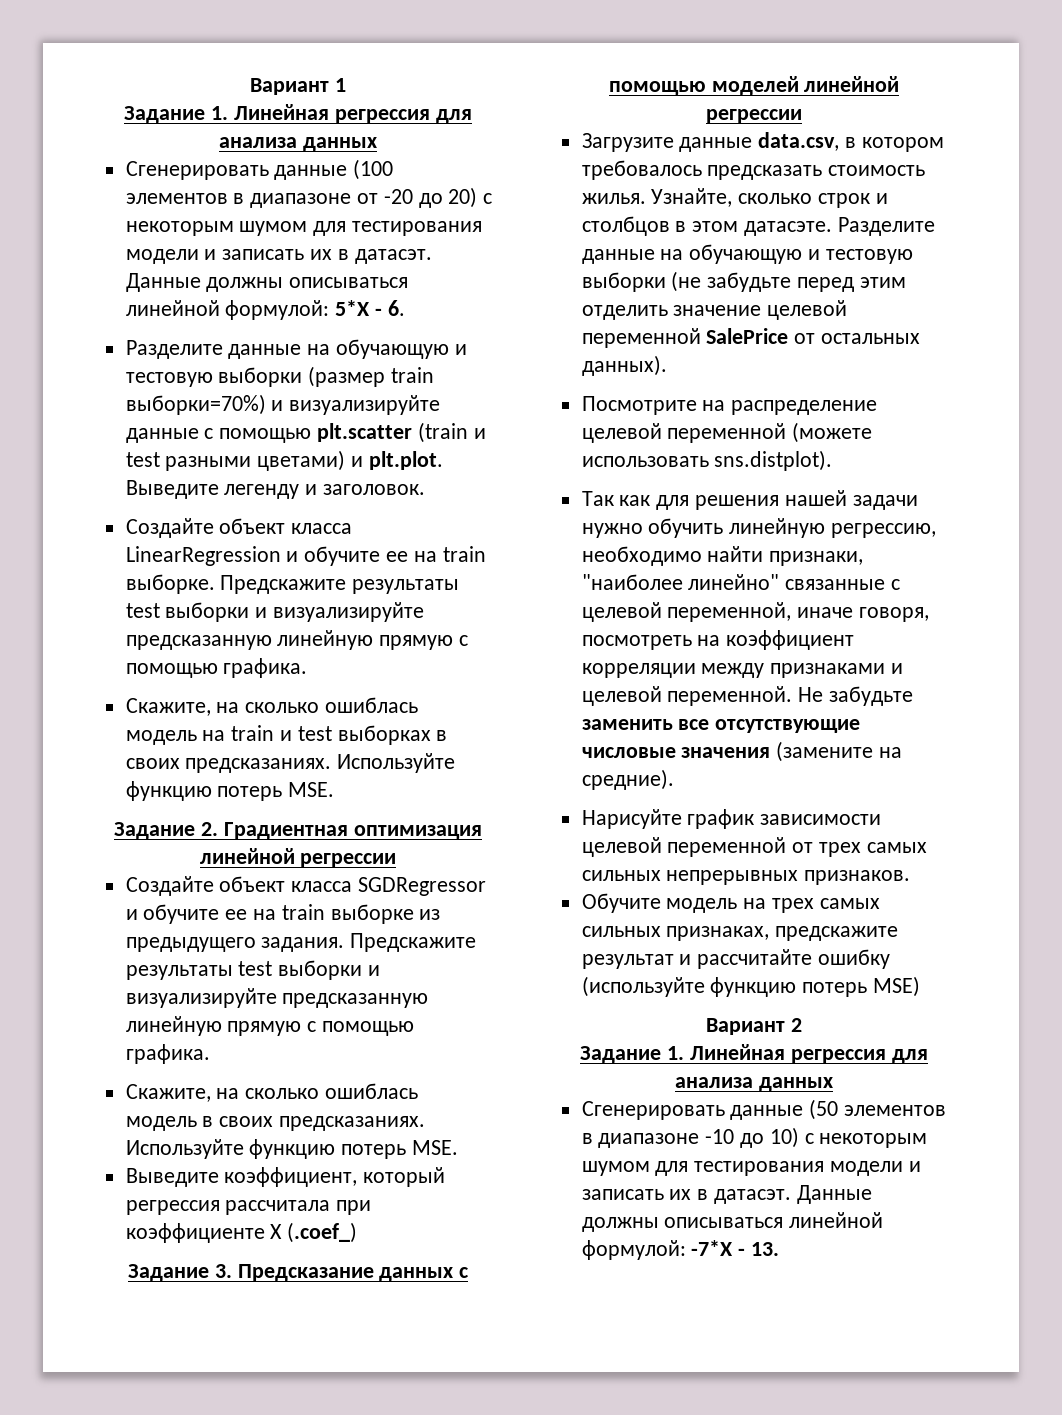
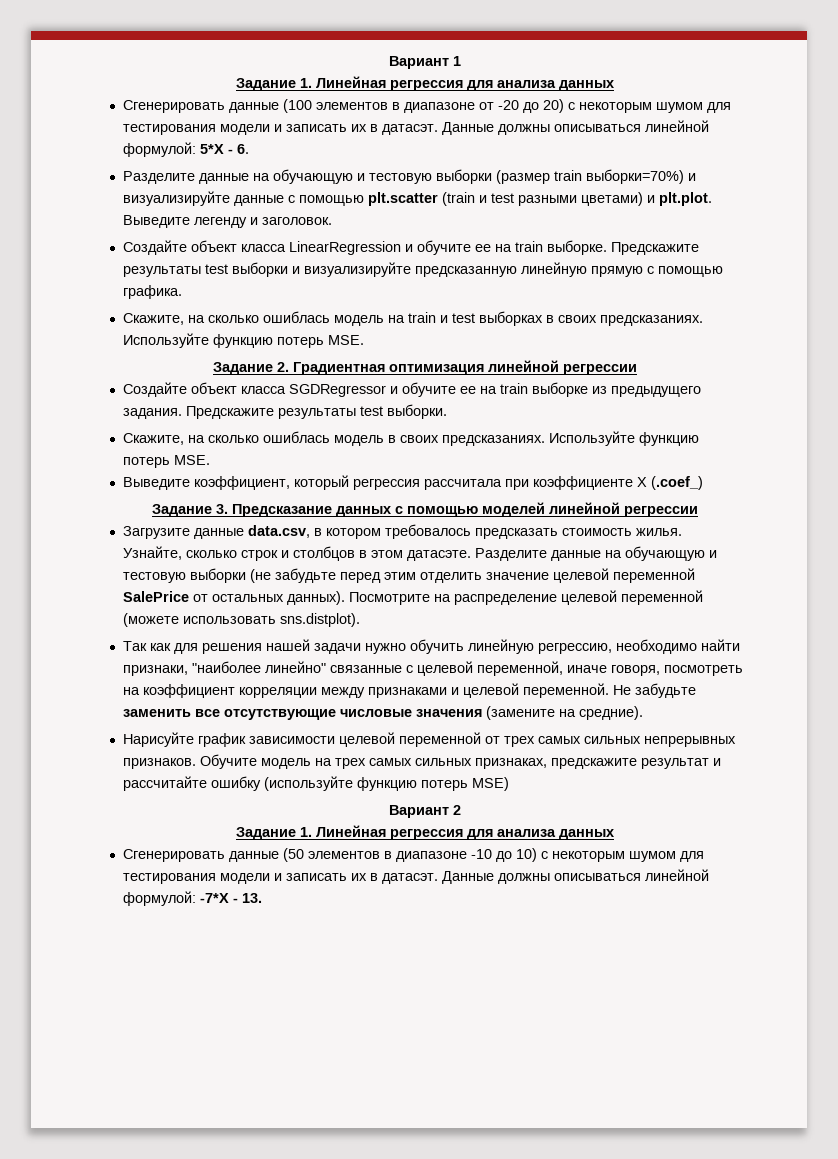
- Создайте объект класса SGDRegressor и обучите ее на train выборке из предыдущего задания. Предскажите результаты test выборки и визуализируйте предсказанную линейную прямую с помощью графика.
+ Создайте объект класса SGDRegressor и обучите ее на train выборке из предыдущего задания. Предскажите результаты test выборки.
- Разделите данные на обучающую и тестовую выборки (не забудьте перед этим отделить значение целевой переменной SalePrice от остальных данных).
- Посмотрите на распределение целевой переменной (можете использовать sns.distplot).
+ Разделите данные на обучающую и тестовую выборки (не забудьте перед этим отделить значение целевой переменной SalePrice от остальных данных). Посмотрите на распределение целевой переменной (можете использовать sns.distplot).
- Нарисуйте график зависимости целевой переменной от трех самых сильных непрерывных признаков.
- Обучите модель на трех самых сильных признаках, предскажите результат и рассчитайте ошибку (используйте функцию потерь MSE)
+ Нарисуйте график зависимости целевой переменной от трех самых сильных непрерывных признаков. Обучите модель на трех самых сильных признаках, предскажите результат и рассчитайте ошибку (используйте функцию потерь MSE)

